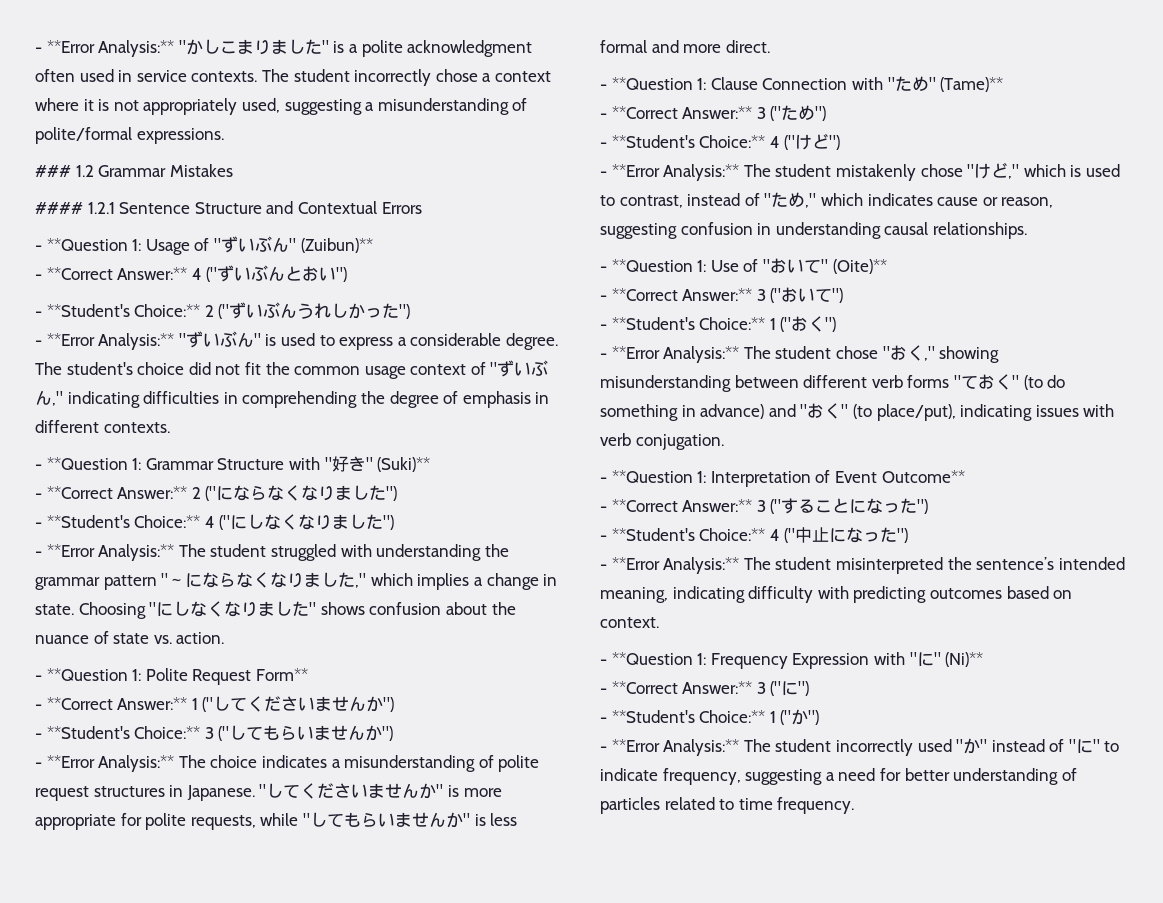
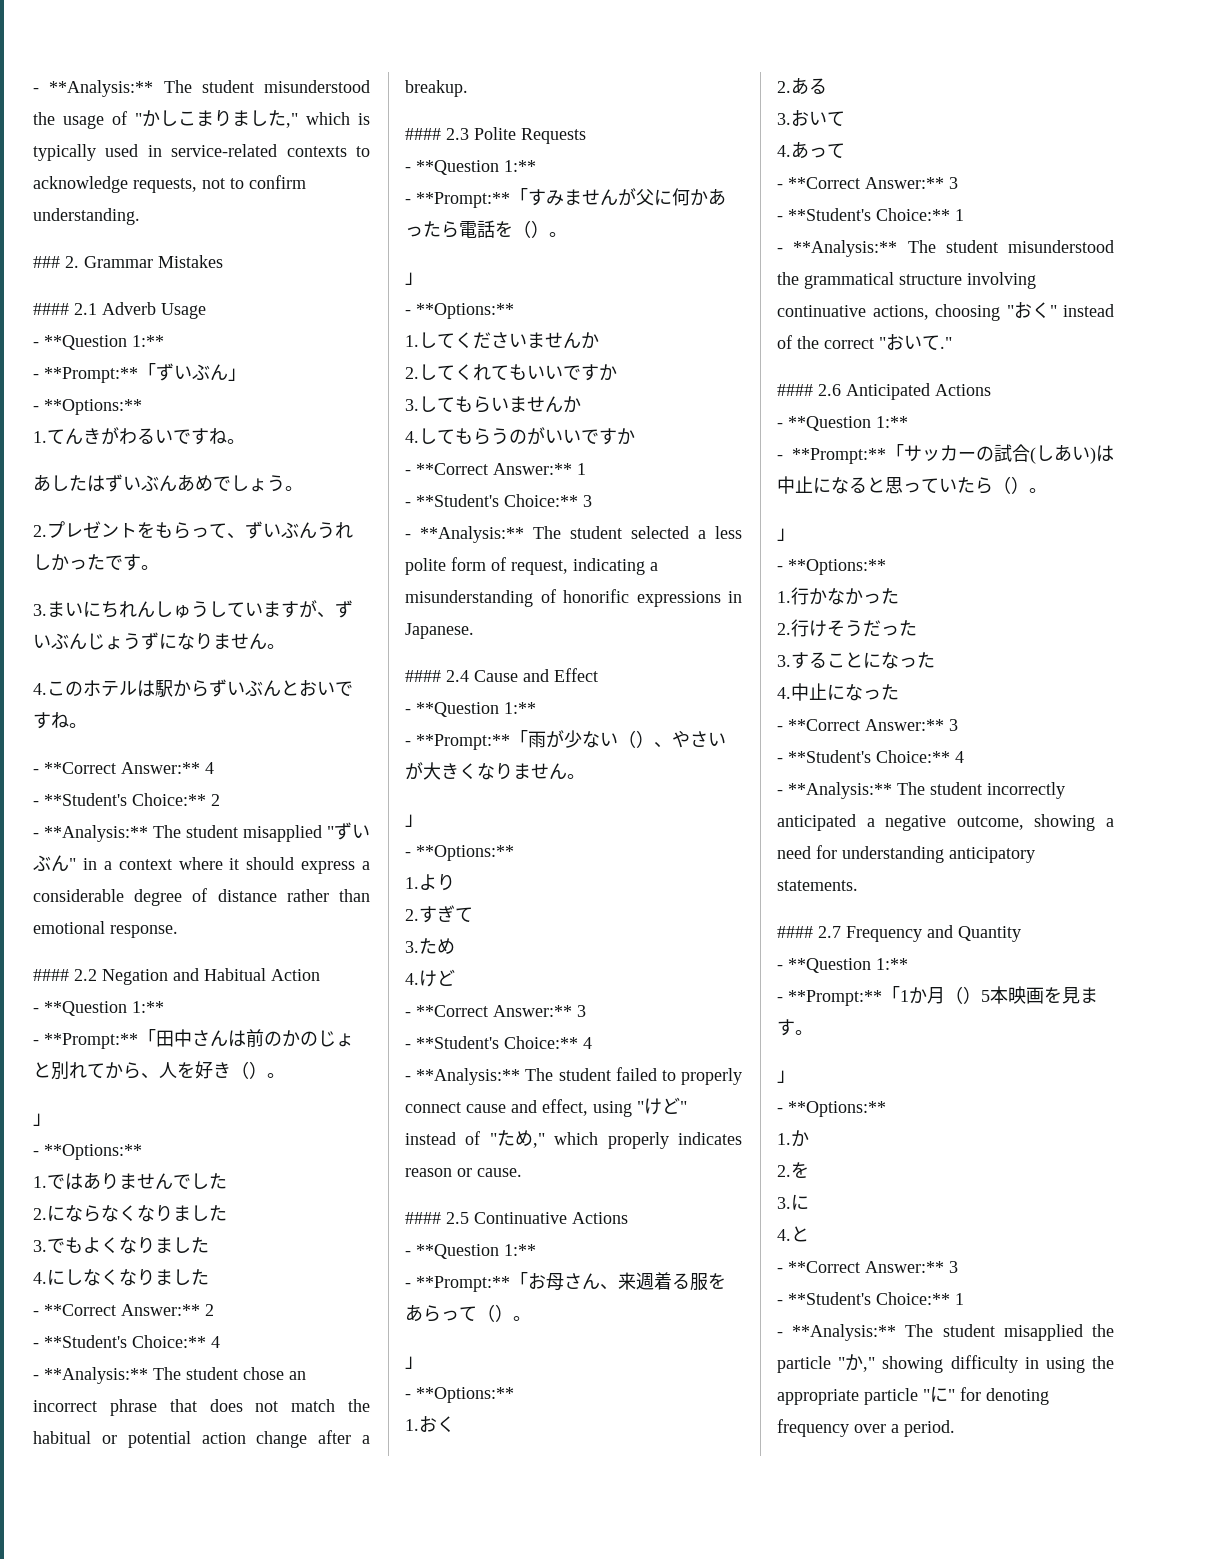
- - **Error Analysis:** "かしこまりました" is a polite acknowledgment often used in service contexts. The student incorrectly chose a context where it is not appropriately used, suggesting a misunderstanding of polite/formal expressions.
+ - **Analysis:** The student misunderstood the usage of "かしこまりました," which is typically used in service-related contexts to acknowledge requests, not to confirm understanding.
- ### 1.2 Grammar Mistakes
+ ### 2. Grammar Mistakes
- #### 1.2.1 Sentence Structure and Contextual Errors
- - **Question 1: Usage of "ずいぶん" (Zuibun)**
- - **Correct Answer:** 4 ("ずいぶんとおい")
- - **Student's Choice:** 2 ("ずいぶんうれしかった")
- - **Error Analysis:** "ずいぶん" is used to express a considerable degree. The student's choice did not fit the common usage context of "ずいぶん," indicating difficulties in comprehending the degree of emphasis in different contexts.
- - **Question 1: Grammar Structure with "好き" (Suki)**
- - **Correct Answer:** 2 ("にならなくなりました")
- - **Student's Choice:** 4 ("にしなくなりました")
- - **Error Analysis:** The student struggled with understanding the grammar pattern "～にならなくなりました," which implies a change in state. Choosing "にしなくなりました" shows confusion about the nuance of state vs. action.
- - **Question 1: Polite Request Form**
- - **Correct Answer:** 1 ("してくださいませんか")
- - **Student's Choice:** 3 ("してもらいませんか")
- - **Error Analysis:** The choice indicates a misunderstanding of polite request structures in Japanese. "してくださいませんか" is more appropriate for polite requests, while "してもらいませんか" is less formal and more direct.
- - **Question 1: Clause Connection with "ため" (Tame)**
- - **Correct Answer:** 3 ("ため")
- - **Student's Choice:** 4 ("けど")
- - **Error Analysis:** The student mistakenly chose "けど," which is used to contrast, instead of "ため," which indicates cause or reason, suggesting confusion in understanding causal relationships.
- - **Question 1: Use of "おいて" (Oite)**
- - **Correct Answer:** 3 ("おいて")
- - **Student's Choice:** 1 ("おく")
- - **Error Analysis:** The student chose "おく," showing misunderstanding between different verb forms "ておく" (to do something in advance) and "おく" (to place/put), indicating issues with verb conjugation.
- - **Question 1: Interpretation of Event Outcome**
- - **Correct Answer:** 3 ("することになった")
- - **Student's Choice:** 4 ("中止になった")
- - **Error Analysis:** The student misinterpreted the sentence’s intended meaning, indicating difficulty with predicting outcomes based on context.
- - **Question 1: Frequency Expression with "に" (Ni)**
- - **Correct Answer:** 3 ("に")
- - **Student's Choice:** 1 ("か")
- - **Error Analysis:** The student incorrectly used "か" instead of "に" to indicate frequency, suggesting a need for better understanding of particles related to time frequency.
+ #### 2.1 Adverb Usage
+ - **Question 1:**
+ - **Prompt:**「ずいぶん」
+ - **Options:**
+ 1.てんきがわるいですね。
+ あしたはずいぶんあめでしょう。
+ 2.プレゼントをもらって、ずいぶんうれしかったです。
+ 3.まいにちれんしゅうしていますが、ずいぶんじょうずになりません。
+ 4.このホテルは駅からずいぶんとおいですね。
+ - **Correct Answer:** 4
+ - **Student's Choice:** 2
+ - **Analysis:** The student misapplied "ずいぶん" in a context where it should express a considerable degree of distance rather than emotional response.
+ #### 2.2 Negation and Habitual Action
+ - **Question 1:**
+ - **Prompt:**「田中さんは前のかのじょと別れてから、人を好き（）。
+ 」
+ - **Options:**
+ 1.ではありませんでした
+ 2.にならなくなりました
+ 3.でもよくなりました
+ 4.にしなくなりました
+ - **Correct Answer:** 2
+ - **Student's Choice:** 4
+ - **Analysis:** The student chose an incorrect phrase that does not match the habitual or potential action change after a breakup.
+ #### 2.3 Polite Requests
+ - **Question 1:**
+ - **Prompt:**「すみませんが父に何かあったら電話を（）。
+ 」
+ - **Options:**
+ 1.してくださいませんか
+ 2.してくれてもいいですか
+ 3.してもらいませんか
+ 4.してもらうのがいいですか
+ - **Correct Answer:** 1
+ - **Student's Choice:** 3
+ - **Analysis:** The student selected a less polite form of request, indicating a misunderstanding of honorific expressions in Japanese.
+ #### 2.4 Cause and Effect
+ - **Question 1:**
+ - **Prompt:**「雨が少ない（）、やさいが大きくなりません。
+ 」
+ - **Options:**
+ 1.より
+ 2.すぎて
+ 3.ため
+ 4.けど
+ - **Correct Answer:** 3
+ - **Student's Choice:** 4
+ - **Analysis:** The student failed to properly connect cause and effect, using "けど" instead of "ため," which properly indicates reason or cause.
+ #### 2.5 Continuative Actions
+ - **Question 1:**
+ - **Prompt:**「お母さん、来週着る服をあらって（）。
+ 」
+ - **Options:**
+ 1.おく
+ 2.ある
+ 3.おいて
+ 4.あって
+ - **Correct Answer:** 3
+ - **Student's Choice:** 1
+ - **Analysis:** The student misunderstood the grammatical structure involving continuative actions, choosing "おく" instead of the correct "おいて."
+ #### 2.6 Anticipated Actions
+ - **Question 1:**
+ - **Prompt:**「サッカーの試合(しあい)は中止になると思っていたら（）。
+ 」
+ - **Options:**
+ 1.行かなかった
+ 2.行けそうだった
+ 3.することになった
+ 4.中止になった
+ - **Correct Answer:** 3
+ - **Student's Choice:** 4
+ - **Analysis:** The student incorrectly anticipated a negative outcome, showing a need for understanding anticipatory statements.
+ #### 2.7 Frequency and Quantity
+ - **Question 1:**
+ - **Prompt:**「1か月（）5本映画を見ます。
+ 」
+ - **Options:**
+ 1.か
+ 2.を
+ 3.に
+ 4.と
+ - **Correct Answer:** 3
+ - **Student's Choice:** 1
+ - **Analysis:** The student misapplied the particle "か," showing difficulty in using the appropriate particle "に" for denoting frequency over a period.

